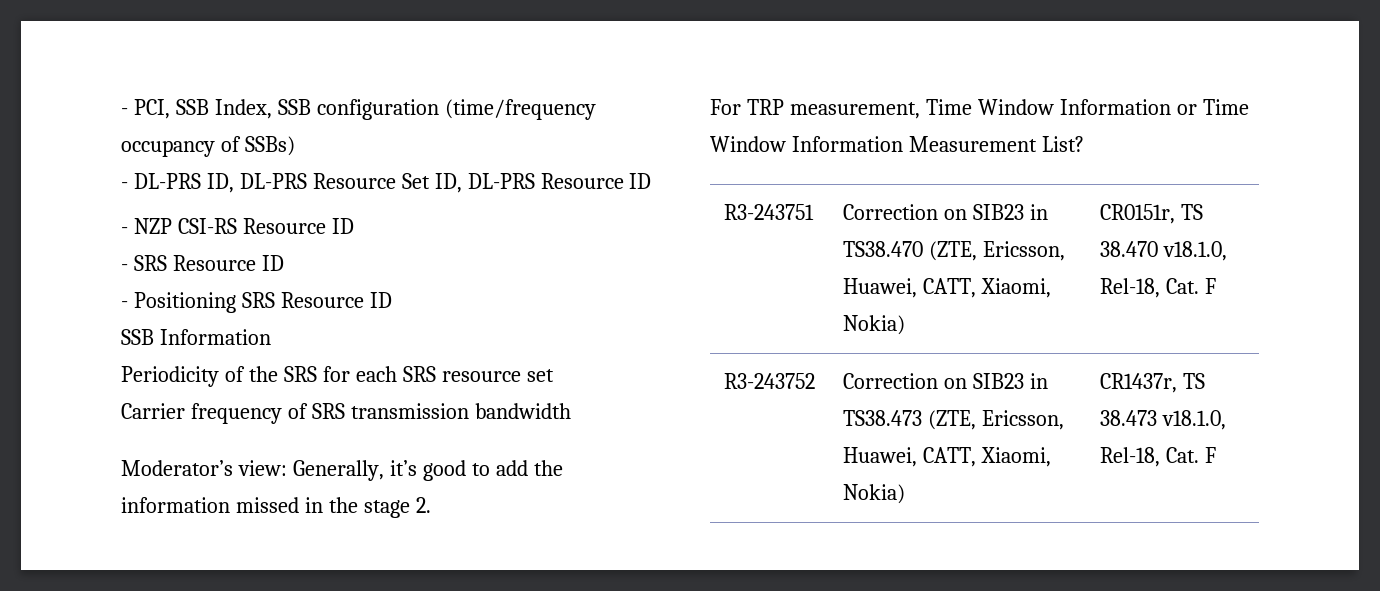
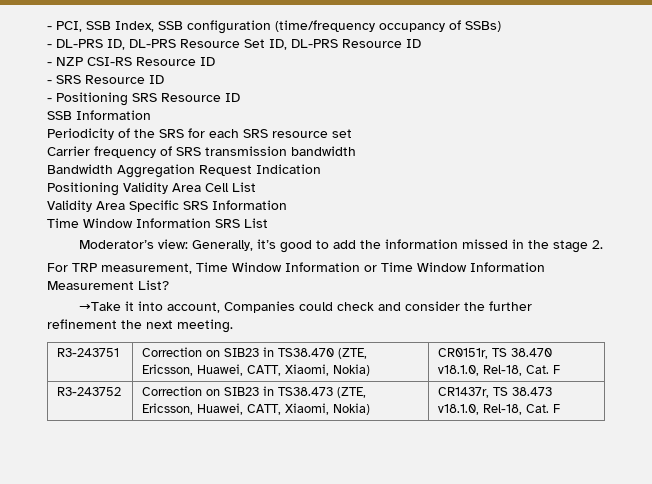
+ Bandwidth Aggregation Request Indication
+ Positioning Validity Area Cell List
+ Validity Area Specific SRS Information
+ Time Window Information SRS List
+ →Take it into account, Companies could check and consider the further refinement the next meeting.

